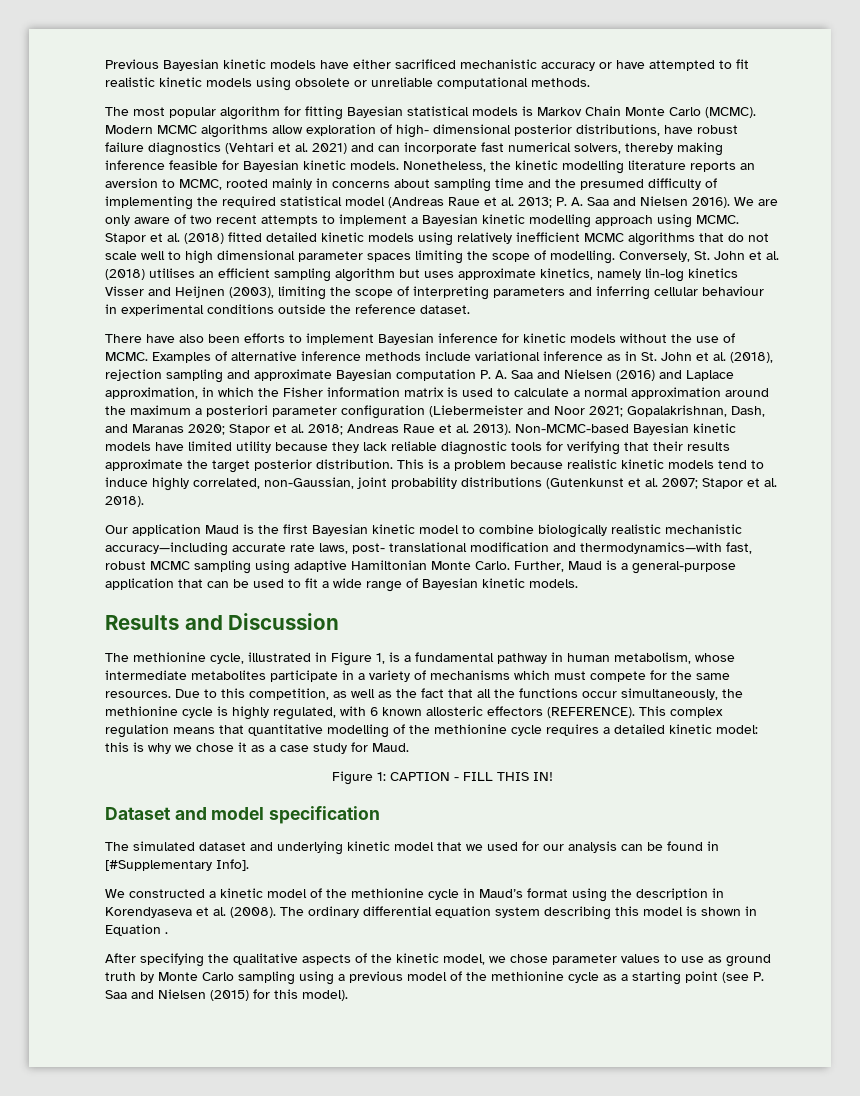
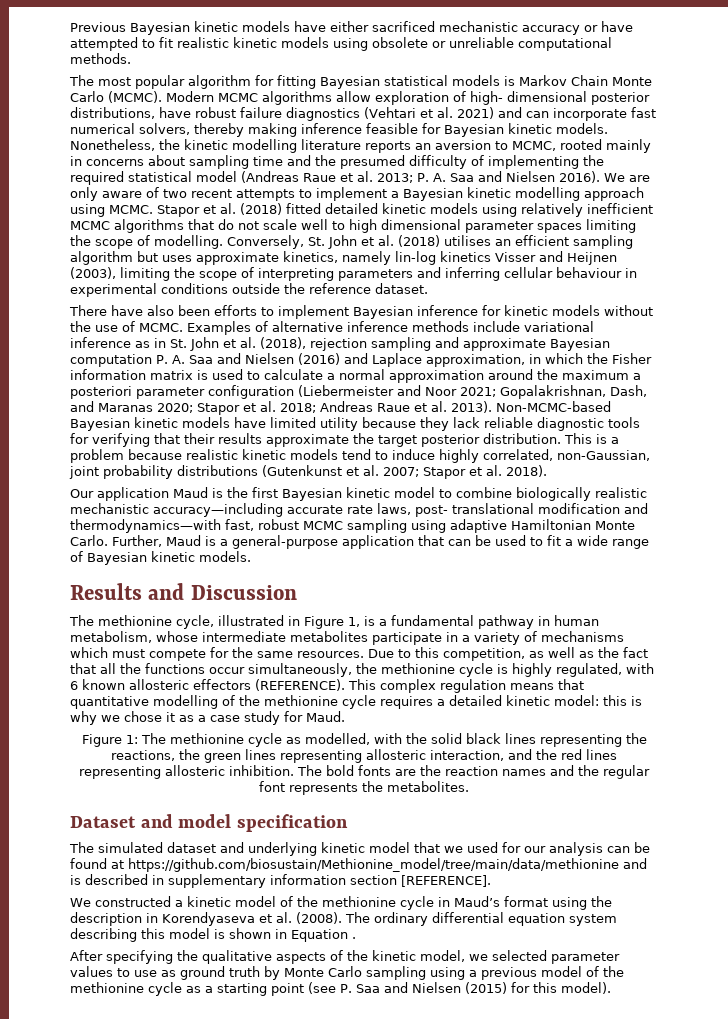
- Figure 1: CAPTION - FILL THIS IN!
+ Figure 1: The methionine cycle as modelled, with the solid black lines representing the reactions, the green lines representing allosteric interaction, and the red lines representing allosteric inhibition. The bold fonts are the reaction names and the regular font represents the metabolites.
- The simulated dataset and underlying kinetic model that we used for our analysis can be found in [#Supplementary Info].
+ The simulated dataset and underlying kinetic model that we used for our analysis can be found at https://github.com/biosustain/Methionine_model/tree/main/data/methionine and is described in supplementary information section [REFERENCE].
- After specifying the qualitative aspects of the kinetic model, we chose parameter values to use as ground truth by Monte Carlo sampling using a previous model of the methionine cycle as a starting point (see P. Saa and Nielsen (2015) for this model).
+ After specifying the qualitative aspects of the kinetic model, we selected parameter values to use as ground truth by Monte Carlo sampling using a previous model of the methionine cycle as a starting point (see P. Saa and Nielsen (2015) for this model).

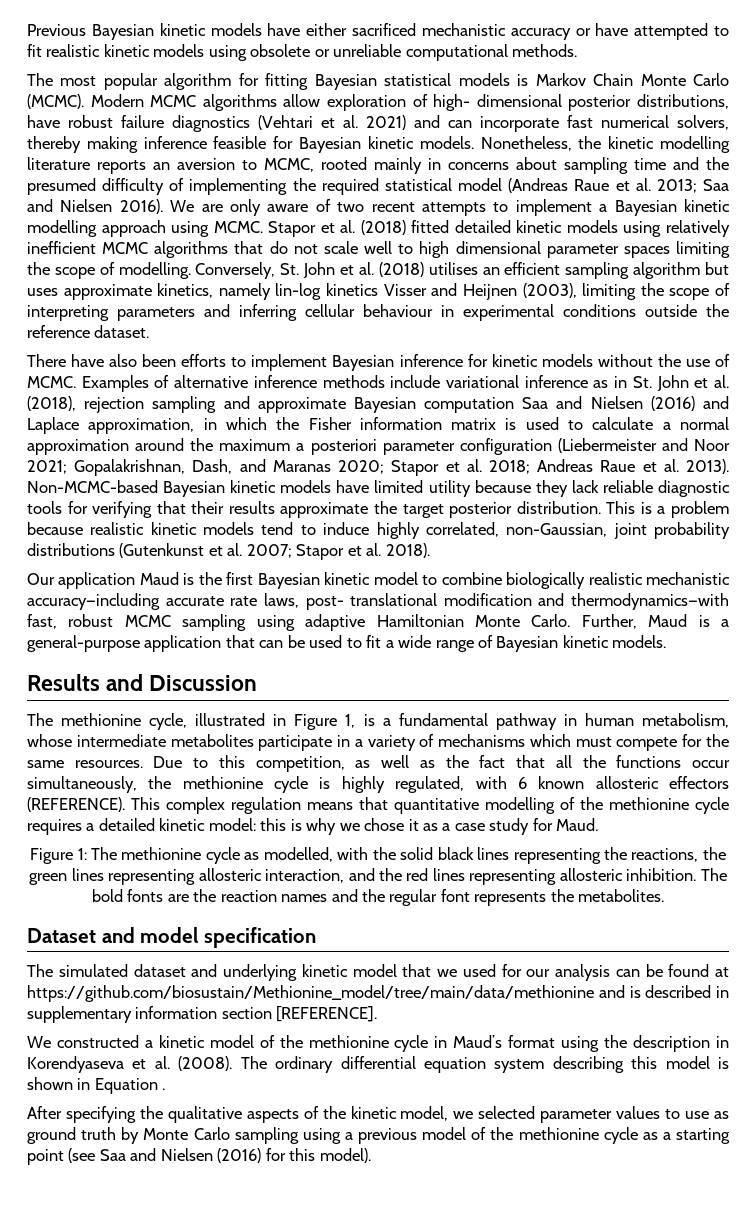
- Nonetheless, the kinetic modelling literature reports an aversion to MCMC, rooted mainly in concerns about sampling time and the presumed difficulty of implementing the required statistical model (Andreas Raue et al. 2013; P. A. Saa and Nielsen 2016).
+ Nonetheless, the kinetic modelling literature reports an aversion to MCMC, rooted mainly in concerns about sampling time and the presumed difficulty of implementing the required statistical model (Andreas Raue et al. 2013; Saa and Nielsen 2016).
- Examples of alternative inference methods include variational inference as in St. John et al. (2018), rejection sampling and approximate Bayesian computation P. A. Saa and Nielsen (2016) and Laplace approximation, in which the Fisher information matrix is used to calculate a normal approximation around the maximum a posteriori parameter configuration (Liebermeister and Noor 2021;
+ Examples of alternative inference methods include variational inference as in St. John et al. (2018), rejection sampling and approximate Bayesian computation Saa and Nielsen (2016) and Laplace approximation, in which the Fisher information matrix is used to calculate a normal approximation around the maximum a posteriori parameter configuration (Liebermeister and Noor 2021;
- After specifying the qualitative aspects of the kinetic model, we selected parameter values to use as ground truth by Monte Carlo sampling using a previous model of the methionine cycle as a starting point (see P. Saa and Nielsen (2015) for this model).
+ After specifying the qualitative aspects of the kinetic model, we selected parameter values to use as ground truth by Monte Carlo sampling using a previous model of the methionine cycle as a starting point (see Saa and Nielsen (2016) for this model).

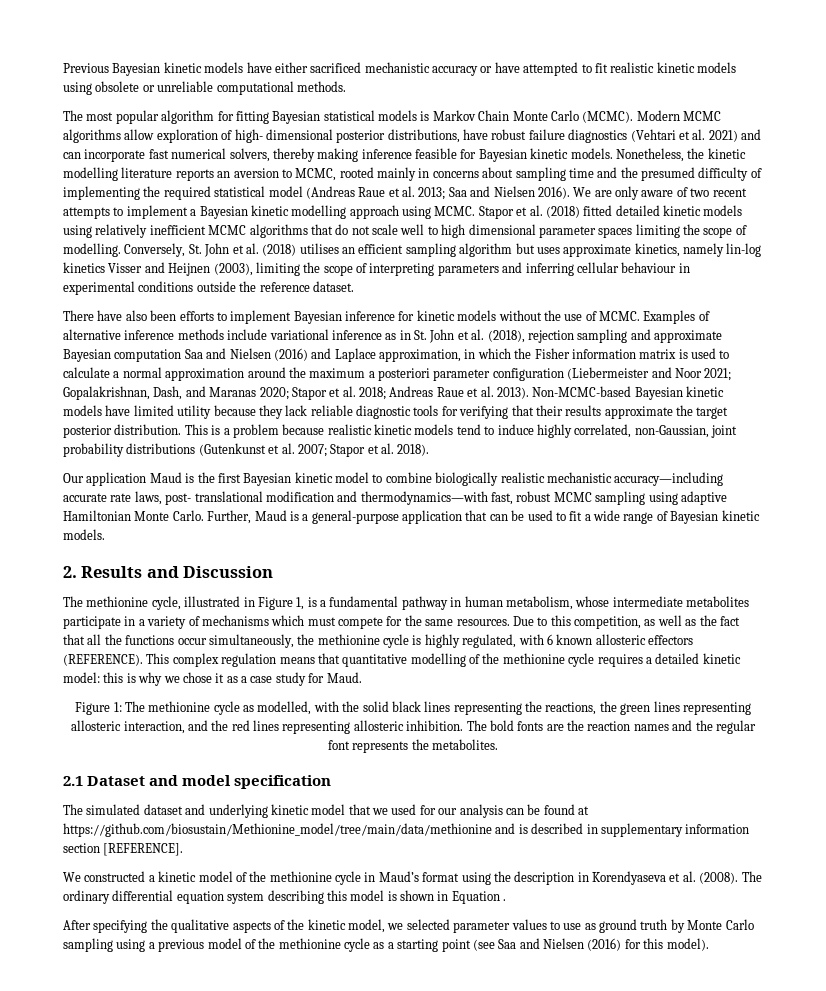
- Results and Discussion
+ 2. Results and Discussion
- Dataset and model specification
+ 2.1 Dataset and model specification

